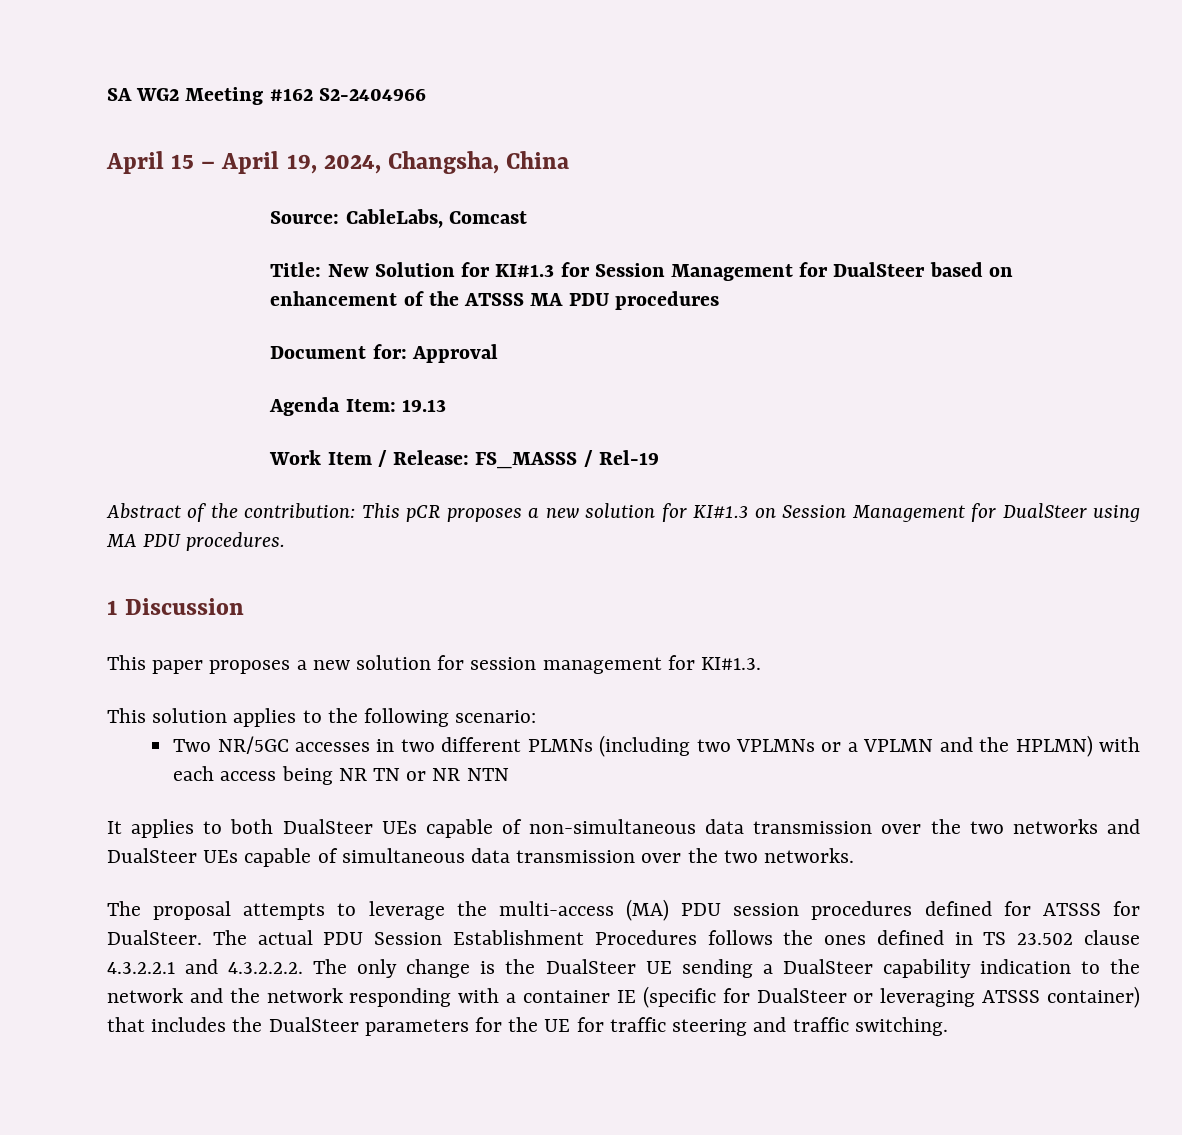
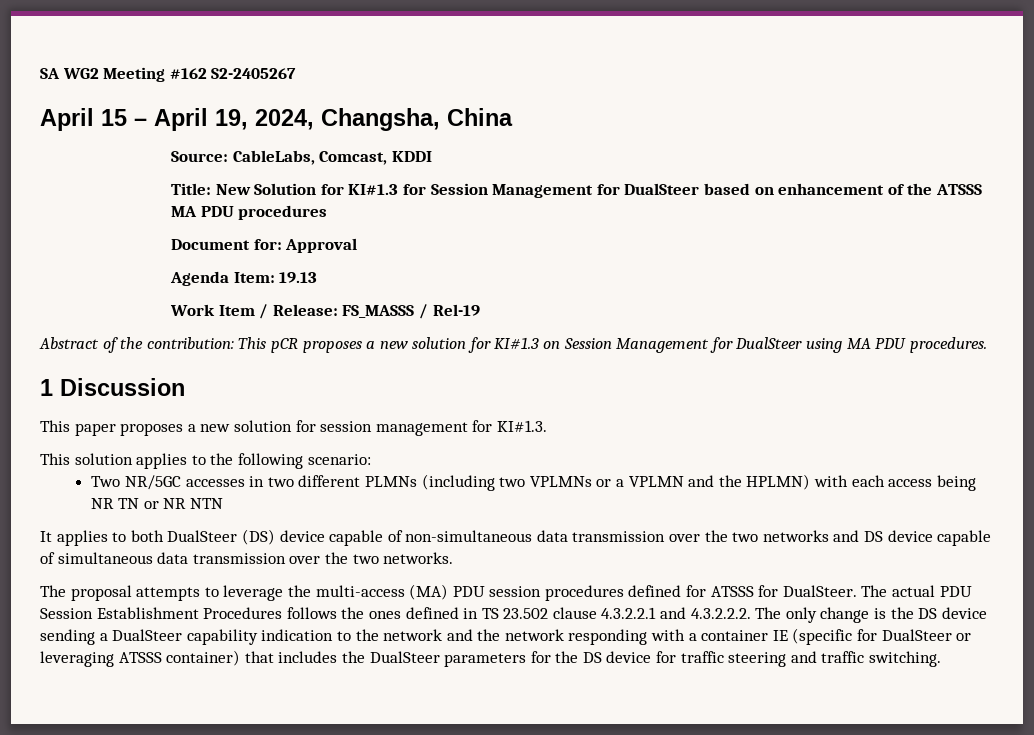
- SA WG2 Meeting #162 S2-2404966
+ SA WG2 Meeting #162 S2-2405267
- Source: CableLabs, Comcast
+ Source: CableLabs, Comcast, KDDI
- It applies to both DualSteer UEs capable of non-simultaneous data transmission over the two networks and DualSteer UEs capable of simultaneous data transmission over the two networks.
+ It applies to both DualSteer (DS) device capable of non-simultaneous data transmission over the two networks and DS device capable of simultaneous data transmission over the two networks.
- The actual PDU Session Establishment Procedures follows the ones defined in TS 23.502 clause 4.3.2.2.1 and 4.3.2.2.2. The only change is the DualSteer UE sending a DualSteer capability indication to the network and the network responding with a container IE (specific for DualSteer or leveraging ATSSS container) that includes the DualSteer parameters for the UE for traffic steering and traffic switching.
+ The actual PDU Session Establishment Procedures follows the ones defined in TS 23.502 clause 4.3.2.2.1 and 4.3.2.2.2. The only change is the DS device sending a DualSteer capability indication to the network and the network responding with a container IE (specific for DualSteer or leveraging ATSSS container) that includes the DualSteer parameters for the DS device for traffic steering and traffic switching.

